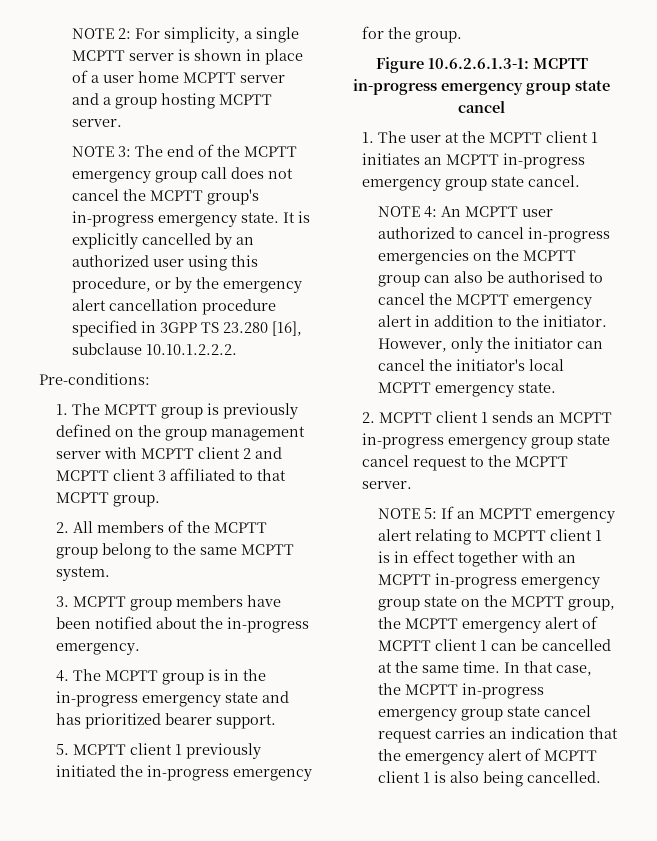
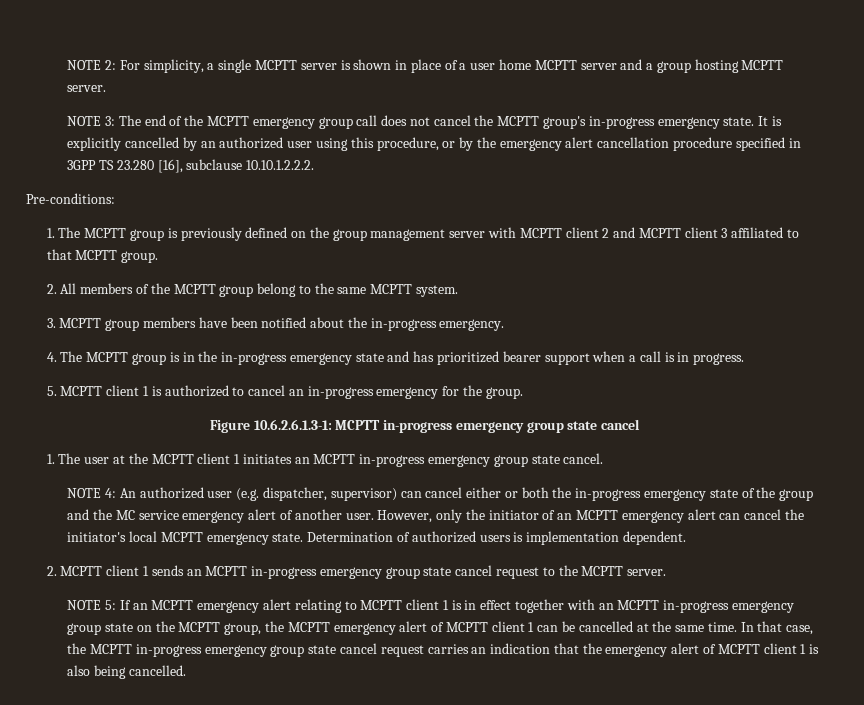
- 4. The MCPTT group is in the in-progress emergency state and has prioritized bearer support.
+ 4. The MCPTT group is in the in-progress emergency state and has prioritized bearer support when a call is in progress.
- 5. MCPTT client 1 previously initiated the in-progress emergency for the group.
+ 5. MCPTT client 1 is authorized to cancel an in-progress emergency for the group.
- NOTE 4: An MCPTT user authorized to cancel in-progress emergencies on the MCPTT group can also be authorised to cancel the MCPTT emergency alert in addition to the initiator. However, only the initiator can cancel the initiator's local MCPTT emergency state.
+ NOTE 4: An authorized user (e.g. dispatcher, supervisor) can cancel either or both the in-progress emergency state of the group and the MC service emergency alert of another user. However, only the initiator of an MCPTT emergency alert can cancel the initiator's local MCPTT emergency state. Determination of authorized users is implementation dependent.

